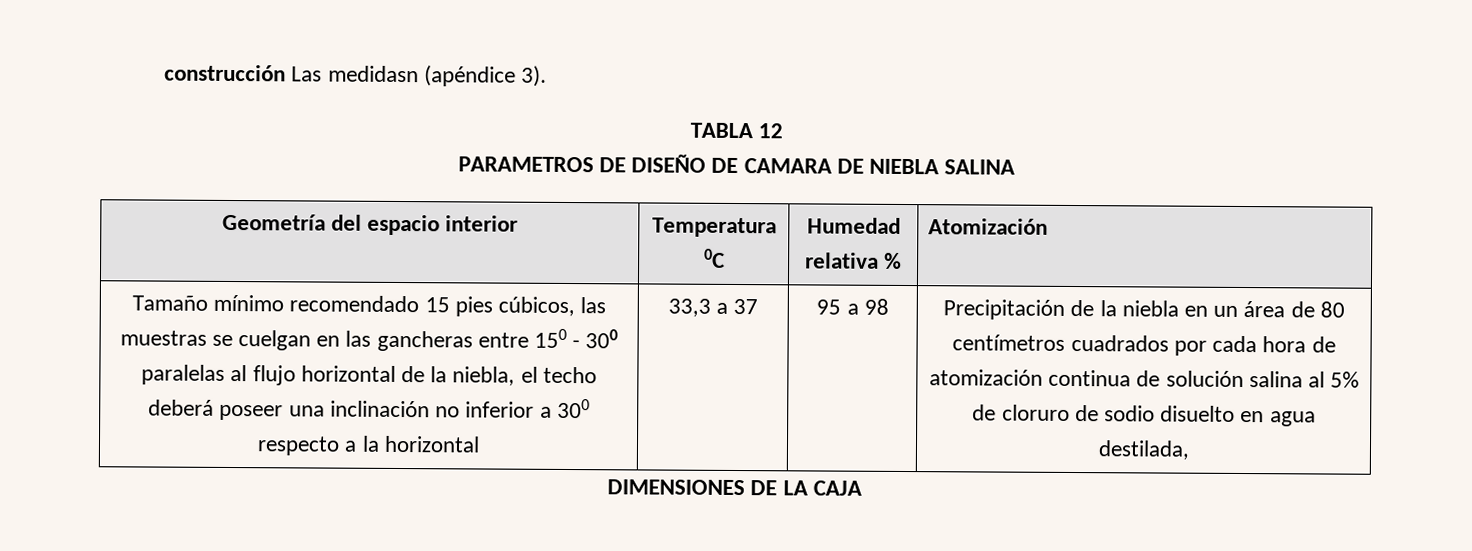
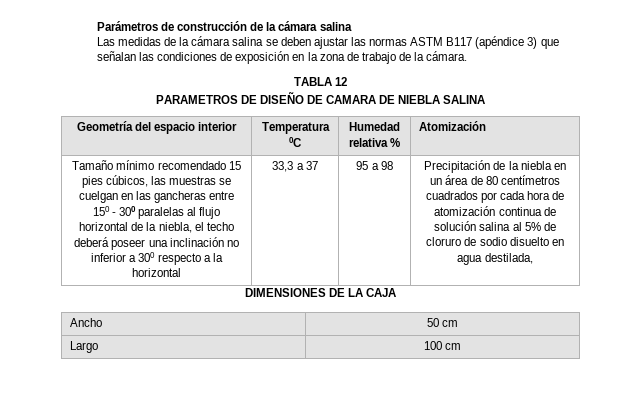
- construcción Las medidasn (apéndice 3).
+ Parámetros de construcción de la cámara salina
+ Las medidas de la cámara salina se deben ajustar las normas ASTM B117 (apéndice 3) que señalan las condiciones de exposición en la zona de trabajo de la cámara.
+ Ancho | 50 cm
+ Largo | 100 cm

